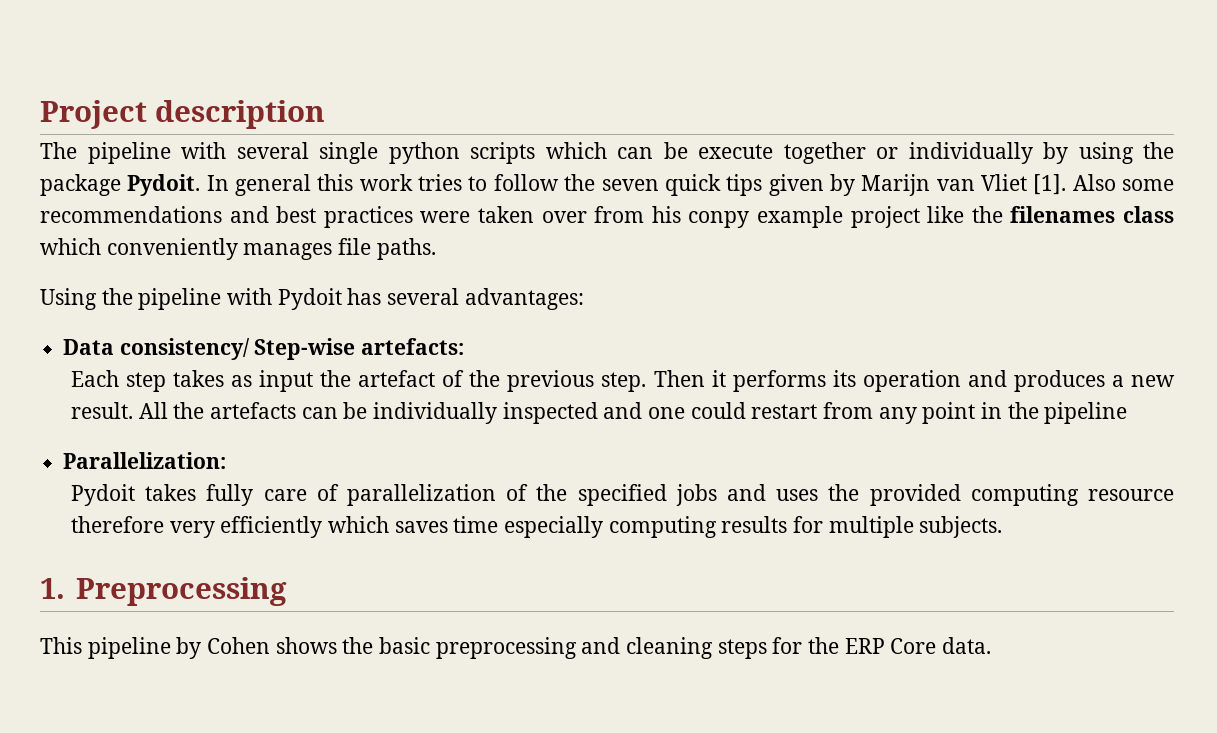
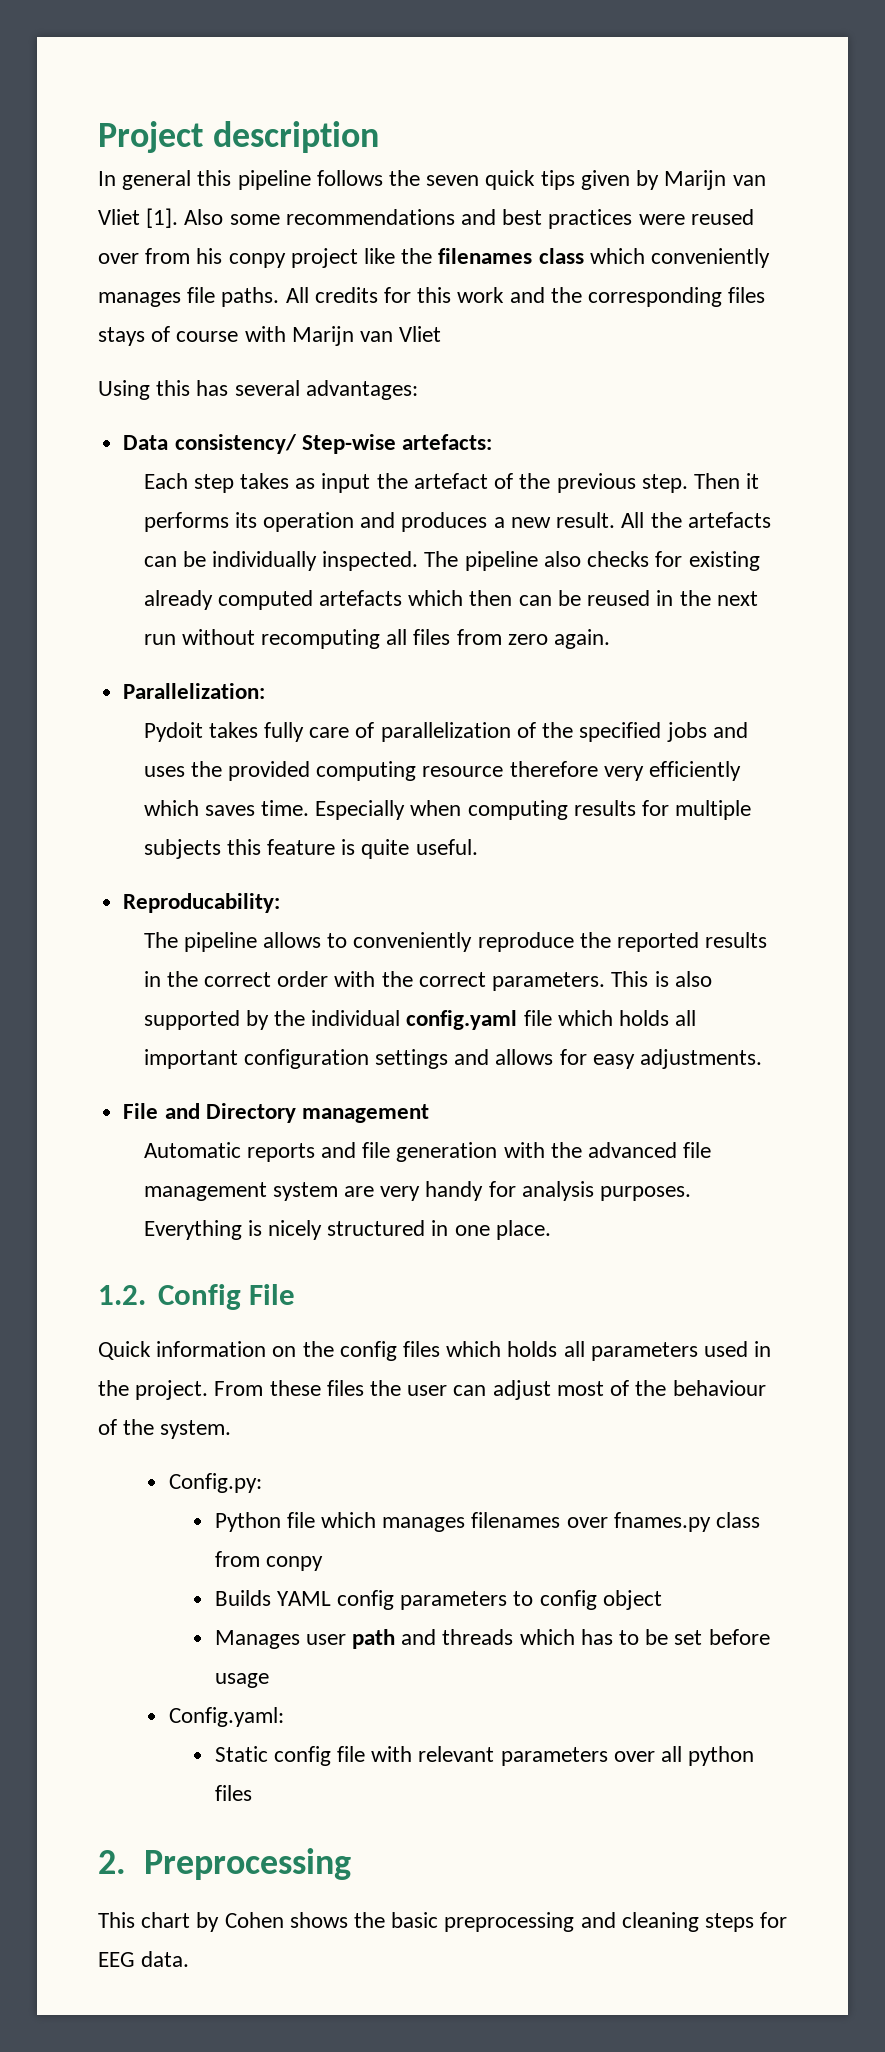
- The pipeline with several single python scripts which can be execute together or individually by using the package Pydoit. In general this work tries to follow the seven quick tips given by Marijn van Vliet [1].
+ In general this pipeline follows the seven quick tips given by Marijn van Vliet [1].
- Also some recommendations and best practices were taken over from his conpy example project like the filenames class which conveniently manages file paths.
- Using the pipeline with Pydoit has several advantages:
+ Also some recommendations and best practices were reused over from his conpy project like the filenames class which conveniently manages file paths. All credits for this work and the corresponding files stays of course with Marijn van Vliet
+ Using this has several advantages:
- All the artefacts can be individually inspected and one could restart from any point in the pipeline
+ All the artefacts can be individually inspected. The pipeline also checks for existing already computed artefacts which then can be reused in the next run without recomputing all files from zero again.
- Pydoit takes fully care of parallelization of the specified jobs and uses the provided computing resource therefore very efficiently which saves time especially computing results for multiple subjects.
- 1. Preprocessing
+ Pydoit takes fully care of parallelization of the specified jobs and uses the provided computing resource therefore very efficiently which saves time. Especially when computing results for multiple subjects this feature is quite useful.
+ Reproducability:
+ The pipeline allows to conveniently reproduce the reported results in the correct order with the correct parameters. This is also supported by the individual config.yaml file which holds all important configuration settings and allows for easy adjustments.
+ File and Directory management
+ Automatic reports and file generation with the advanced file management system are very handy for analysis purposes. Everything is nicely structured in one place.
+ 1.2. Config File
+ Quick information on the config files which holds all parameters used in the project. From these files the user can adjust most of the behaviour of the system.
+ Config.py:
+ Python file which manages filenames over fnames.py class from conpy
+ Builds YAML config parameters to config object
+ Manages user path and threads which has to be set before usage
+ Config.yaml:
+ Static config file with relevant parameters over all python files
+ 2. Preprocessing
- This pipeline by Cohen shows the basic preprocessing and cleaning steps for the ERP Core data.
+ This chart by Cohen shows the basic preprocessing and cleaning steps for EEG data.

